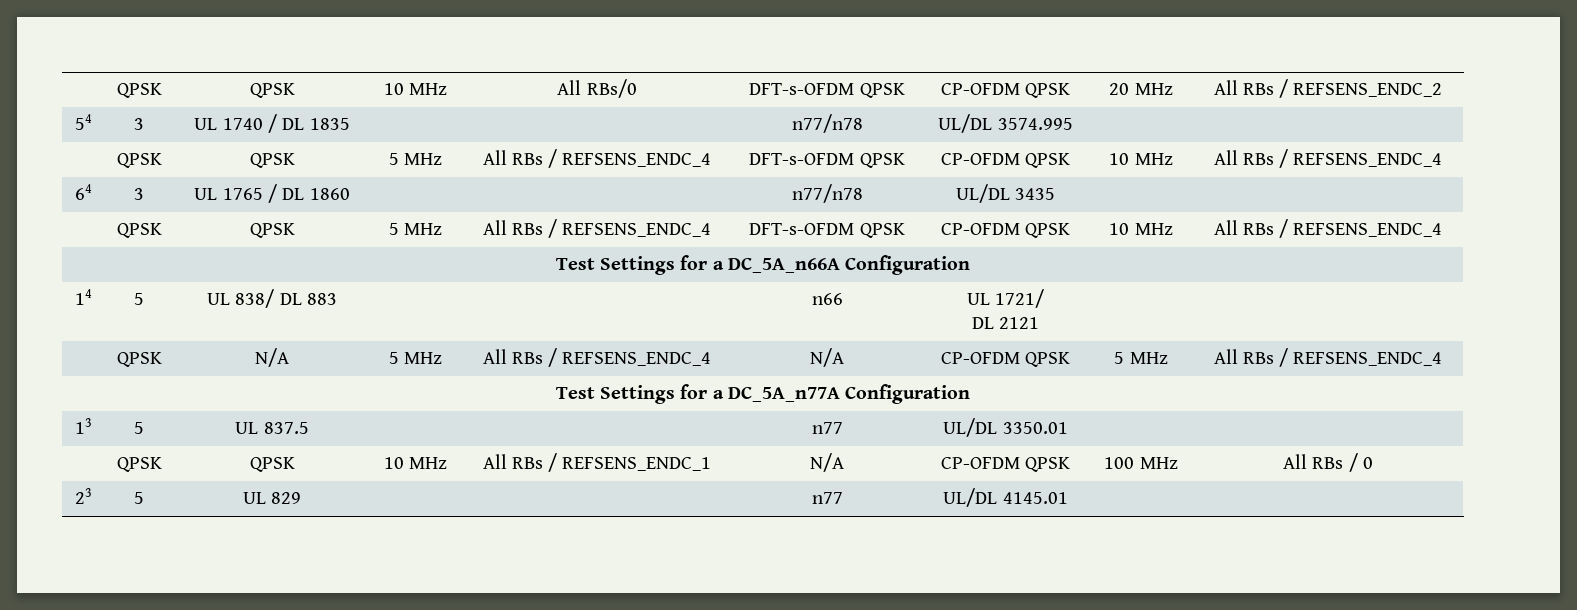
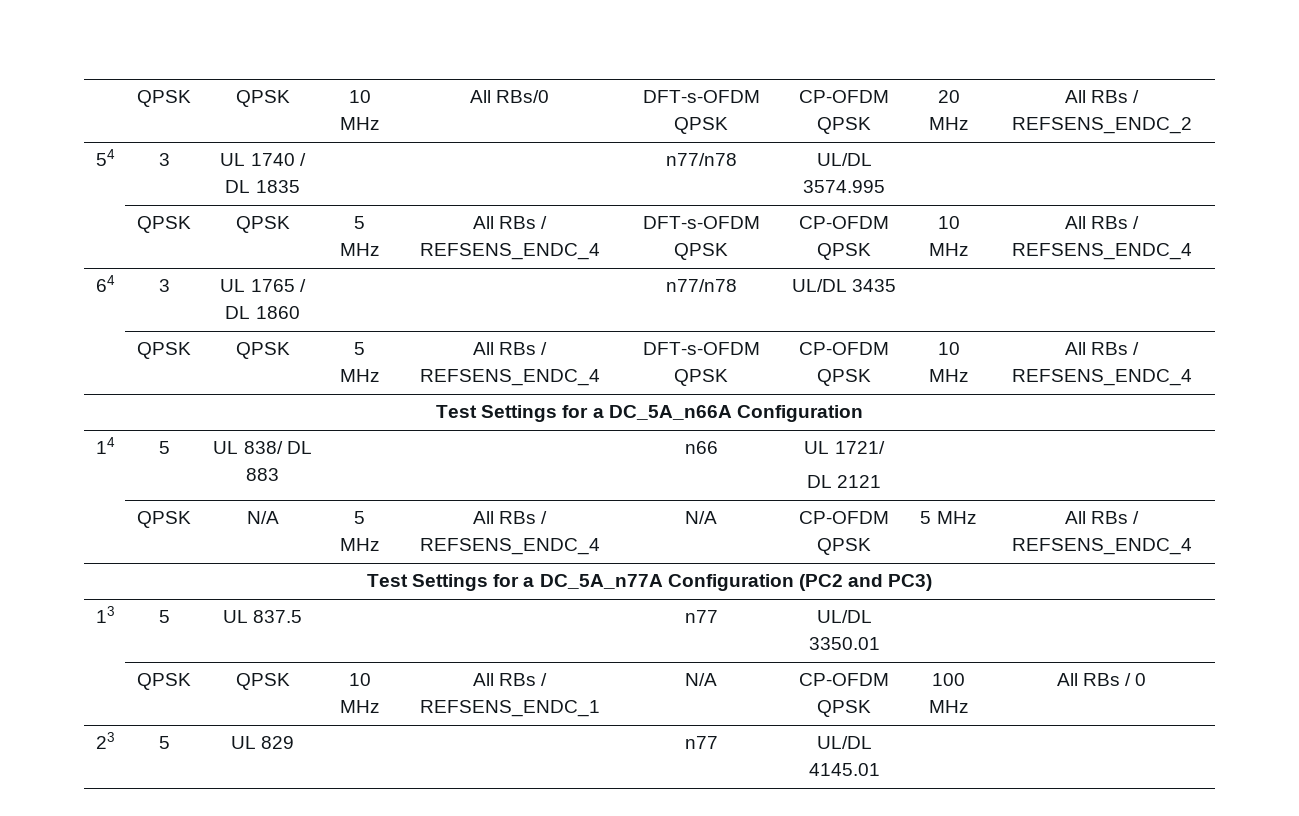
- Test Settings for a DC_5A_n77A Configuration
+ Test Settings for a DC_5A_n77A Configuration (PC2 and PC3)

